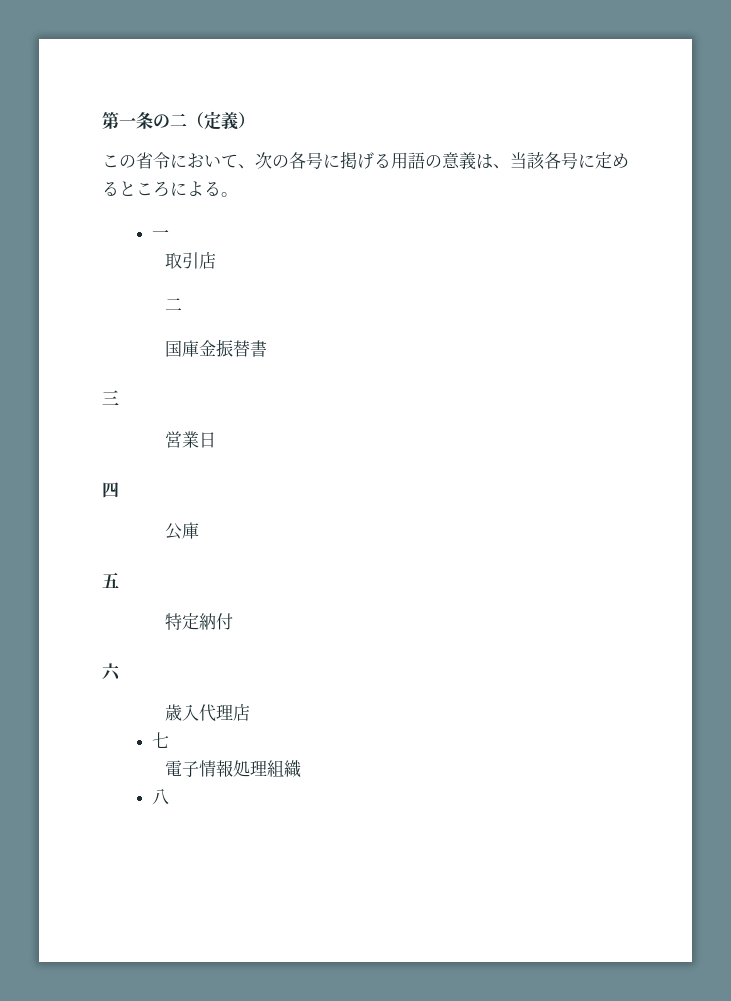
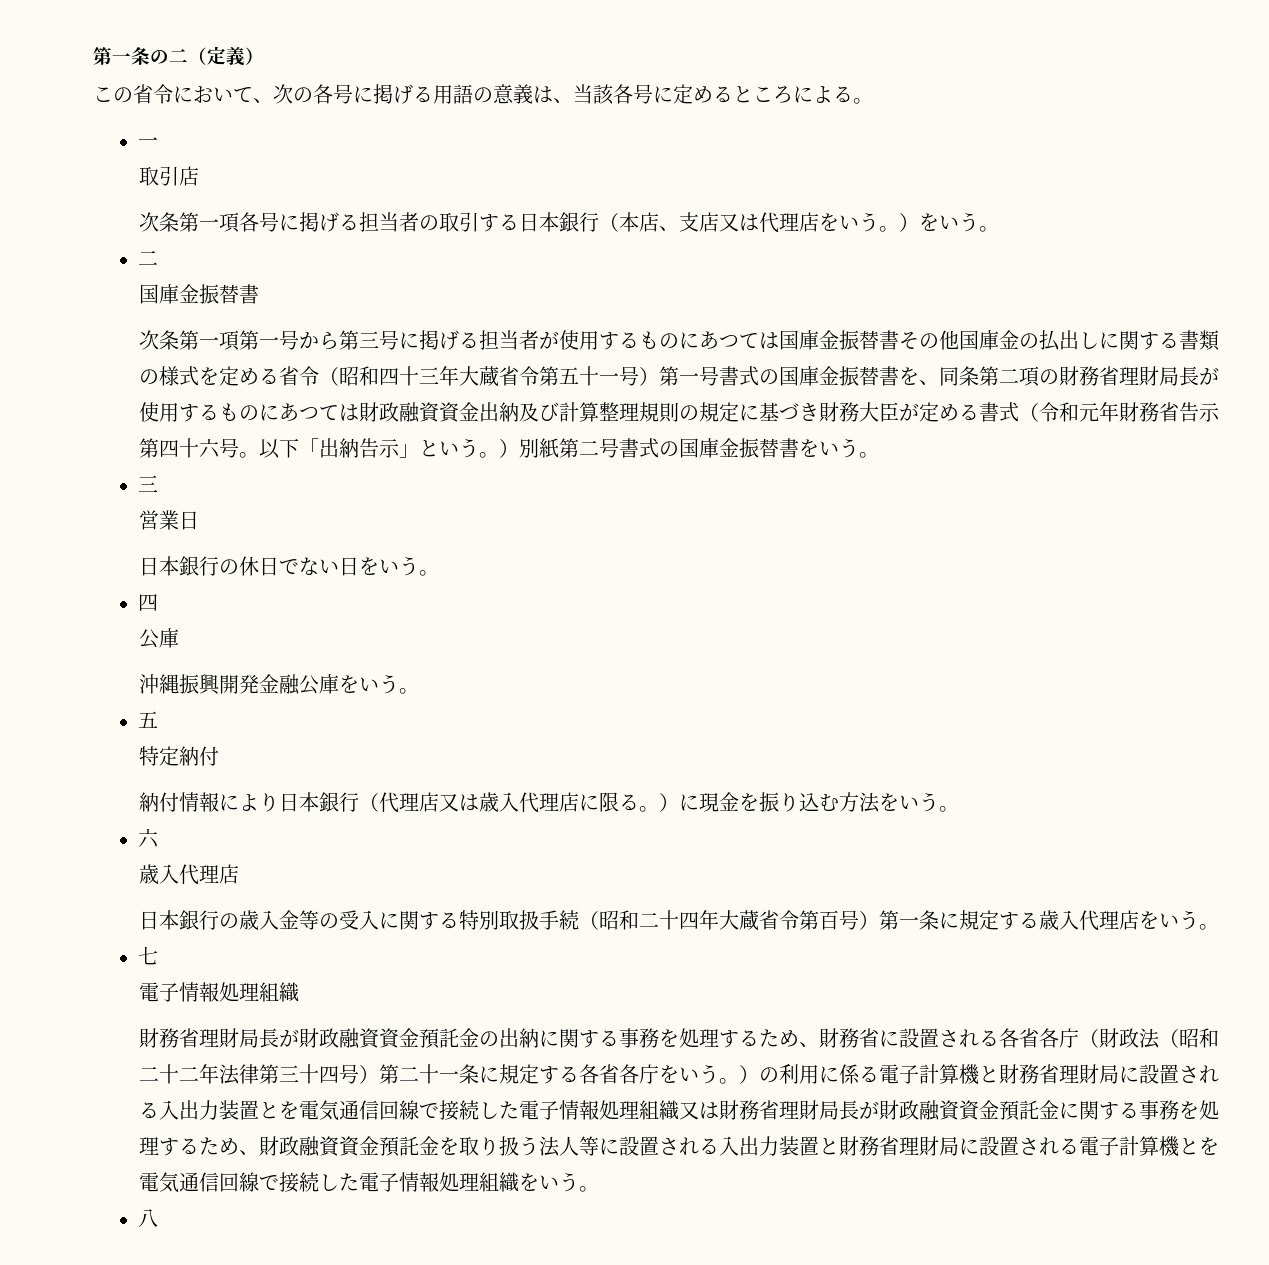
  取引店
+ 次条第一項各号に掲げる担当者の取引する日本銀行（本店、支店又は代理店をいう。）をいう。
  二
  国庫金振替書
+ 次条第一項第一号から第三号に掲げる担当者が使用するものにあつては国庫金振替書その他国庫金の払出しに関する書類の様式を定める省令（昭和四十三年大蔵省令第五十一号）第一号書式の国庫金振替書を、同条第二項の財務省理財局長が使用するものにあつては財政融資資金出納及び計算整理規則の規定に基づき財務大臣が定める書式（令和元年財務省告示第四十六号。以下「出納告示」という。）別紙第二号書式の国庫金振替書をいう。
  三
  営業日
+ 日本銀行の休日でない日をいう。
  四
  公庫
+ 沖縄振興開発金融公庫をいう。
  五
  特定納付
+ 納付情報により日本銀行（代理店又は歳入代理店に限る。）に現金を振り込む方法をいう。
  六
  歳入代理店
+ 日本銀行の歳入金等の受入に関する特別取扱手続（昭和二十四年大蔵省令第百号）第一条に規定する歳入代理店をいう。
+ 財務省理財局長が財政融資資金預託金の出納に関する事務を処理するため、財務省に設置される各省各庁（財政法（昭和二十二年法律第三十四号）第二十一条に規定する各省各庁をいう。）の利用に係る電子計算機と財務省理財局に設置される入出力装置とを電気通信回線で接続した電子情報処理組織又は財務省理財局長が財政融資資金預託金に関する事務を処理するため、財政融資資金預託金を取り扱う法人等に設置される入出力装置と財務省理財局に設置される電子計算機とを電気通信回線で接続した電子情報処理組織をいう。

